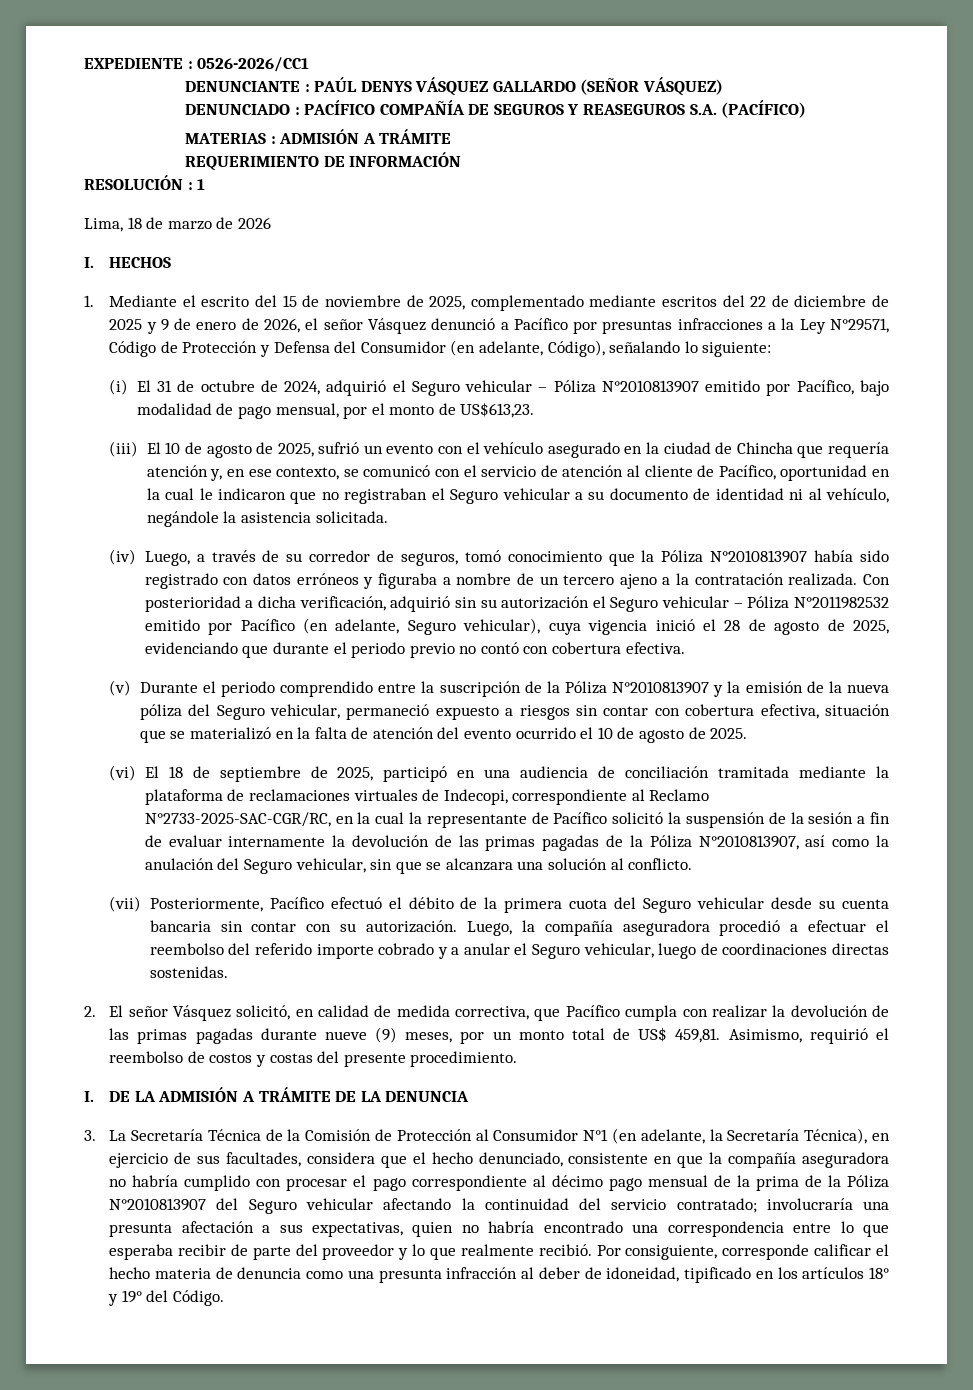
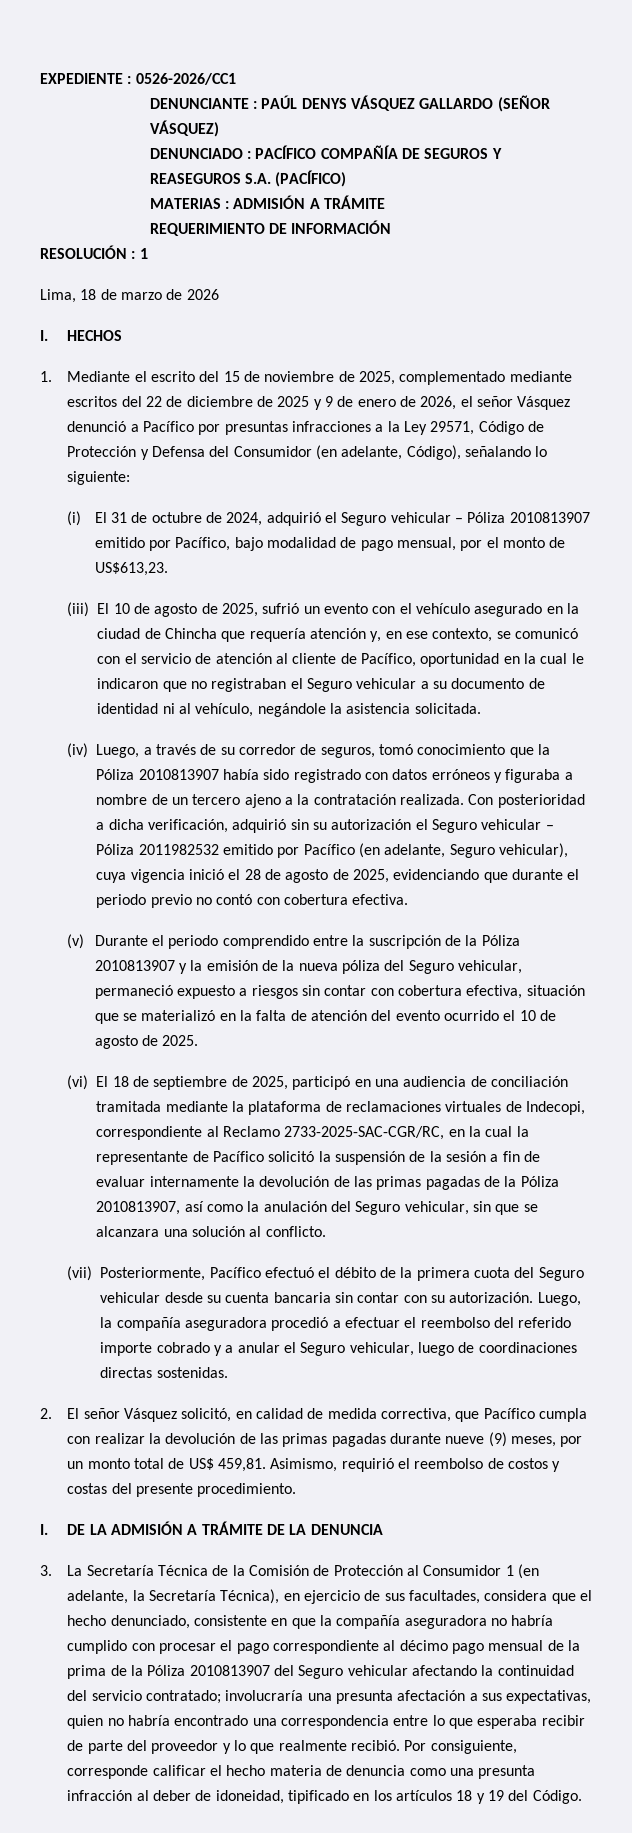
- 1. Mediante el escrito del 15 de noviembre de 2025, complementado mediante escritos del 22 de diciembre de 2025 y 9 de enero de 2026, el señor Vásquez denunció a Pacífico por presuntas infracciones a la Ley N°29571, Código de Protección y Defensa del Consumidor (en adelante, Código), señalando lo siguiente:
+ 1. Mediante el escrito del 15 de noviembre de 2025, complementado mediante escritos del 22 de diciembre de 2025 y 9 de enero de 2026, el señor Vásquez denunció a Pacífico por presuntas infracciones a la Ley 29571, Código de Protección y Defensa del Consumidor (en adelante, Código), señalando lo siguiente:
- (i) El 31 de octubre de 2024, adquirió el Seguro vehicular – Póliza N°2010813907 emitido por Pacífico, bajo modalidad de pago mensual, por el monto de US$613,23.
+ (i) El 31 de octubre de 2024, adquirió el Seguro vehicular – Póliza 2010813907 emitido por Pacífico, bajo modalidad de pago mensual, por el monto de US$613,23.
- (iv) Luego, a través de su corredor de seguros, tomó conocimiento que la Póliza N°2010813907 había sido registrado con datos erróneos y figuraba a nombre de un tercero ajeno a la contratación realizada.
+ (iv) Luego, a través de su corredor de seguros, tomó conocimiento que la Póliza 2010813907 había sido registrado con datos erróneos y figuraba a nombre de un tercero ajeno a la contratación realizada.
- Con posterioridad a dicha verificación, adquirió sin su autorización el Seguro vehicular – Póliza N°2011982532 emitido por Pacífico (en adelante, Seguro vehicular), cuya vigencia inició el 28 de agosto de 2025, evidenciando que durante el periodo previo no contó con cobertura efectiva.
+ Con posterioridad a dicha verificación, adquirió sin su autorización el Seguro vehicular – Póliza 2011982532 emitido por Pacífico (en adelante, Seguro vehicular), cuya vigencia inició el 28 de agosto de 2025, evidenciando que durante el periodo previo no contó con cobertura efectiva.
- (v) Durante el periodo comprendido entre la suscripción de la Póliza N°2010813907 y la emisión de la nueva póliza del Seguro vehicular, permaneció expuesto a riesgos sin contar con cobertura efectiva, situación que se materializó en la falta de atención del evento ocurrido el 10 de agosto de 2025.
+ (v) Durante el periodo comprendido entre la suscripción de la Póliza 2010813907 y la emisión de la nueva póliza del Seguro vehicular, permaneció expuesto a riesgos sin contar con cobertura efectiva, situación que se materializó en la falta de atención del evento ocurrido el 10 de agosto de 2025.
- (vi) El 18 de septiembre de 2025, participó en una audiencia de conciliación tramitada mediante la plataforma de reclamaciones virtuales de Indecopi, correspondiente al Reclamo N°2733-2025-SAC-CGR/RC, en la cual la representante de Pacífico solicitó la suspensión de la sesión a fin de evaluar internamente la devolución de las primas pagadas de la Póliza N°2010813907, así como la anulación del Seguro vehicular, sin que se alcanzara una solución al conflicto.
+ (vi) El 18 de septiembre de 2025, participó en una audiencia de conciliación tramitada mediante la plataforma de reclamaciones virtuales de Indecopi, correspondiente al Reclamo 2733-2025-SAC-CGR/RC, en la cual la representante de Pacífico solicitó la suspensión de la sesión a fin de evaluar internamente la devolución de las primas pagadas de la Póliza 2010813907, así como la anulación del Seguro vehicular, sin que se alcanzara una solución al conflicto.
- 3. La Secretaría Técnica de la Comisión de Protección al Consumidor N°1 (en adelante, la Secretaría Técnica), en ejercicio de sus facultades, considera que el hecho denunciado, consistente en que la compañía aseguradora no habría cumplido con procesar el pago correspondiente al décimo pago mensual de la prima de la Póliza N°2010813907 del Seguro vehicular afectando la continuidad del servicio contratado;
+ 3. La Secretaría Técnica de la Comisión de Protección al Consumidor 1 (en adelante, la Secretaría Técnica), en ejercicio de sus facultades, considera que el hecho denunciado, consistente en que la compañía aseguradora no habría cumplido con procesar el pago correspondiente al décimo pago mensual de la prima de la Póliza 2010813907 del Seguro vehicular afectando la continuidad del servicio contratado;
- Por consiguiente, corresponde calificar el hecho materia de denuncia como una presunta infracción al deber de idoneidad, tipificado en los artículos 18° y 19° del Código.
+ Por consiguiente, corresponde calificar el hecho materia de denuncia como una presunta infracción al deber de idoneidad, tipificado en los artículos 18 y 19 del Código.

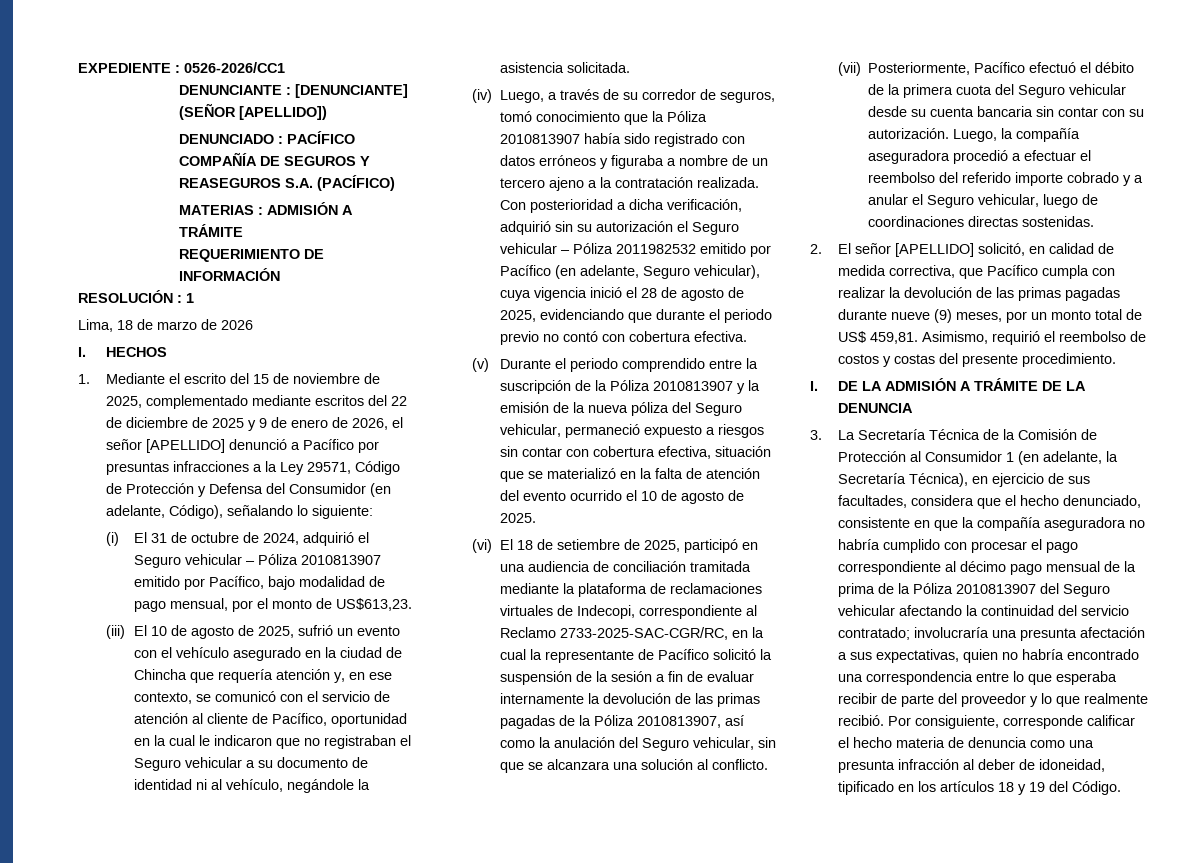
- DENUNCIANTE : PAÚL DENYS VÁSQUEZ GALLARDO (SEÑOR VÁSQUEZ)
+ DENUNCIANTE : [DENUNCIANTE] (SEÑOR [APELLIDO])
- 1. Mediante el escrito del 15 de noviembre de 2025, complementado mediante escritos del 22 de diciembre de 2025 y 9 de enero de 2026, el señor Vásquez denunció a Pacífico por presuntas infracciones a la Ley 29571, Código de Protección y Defensa del Consumidor (en adelante, Código), señalando lo siguiente:
+ 1. Mediante el escrito del 15 de noviembre de 2025, complementado mediante escritos del 22 de diciembre de 2025 y 9 de enero de 2026, el señor [APELLIDO] denunció a Pacífico por presuntas infracciones a la Ley 29571, Código de Protección y Defensa del Consumidor (en adelante, Código), señalando lo siguiente:
- (vi) El 18 de septiembre de 2025, participó en una audiencia de conciliación tramitada mediante la plataforma de reclamaciones virtuales de Indecopi, correspondiente al Reclamo 2733-2025-SAC-CGR/RC, en la cual la representante de Pacífico solicitó la suspensión de la sesión a fin de evaluar internamente la devolución de las primas pagadas de la Póliza 2010813907, así como la anulación del Seguro vehicular, sin que se alcanzara una solución al conflicto.
+ (vi) El 18 de setiembre de 2025, participó en una audiencia de conciliación tramitada mediante la plataforma de reclamaciones virtuales de Indecopi, correspondiente al Reclamo 2733-2025-SAC-CGR/RC, en la cual la representante de Pacífico solicitó la suspensión de la sesión a fin de evaluar internamente la devolución de las primas pagadas de la Póliza 2010813907, así como la anulación del Seguro vehicular, sin que se alcanzara una solución al conflicto.
- 2. El señor Vásquez solicitó, en calidad de medida correctiva, que Pacífico cumpla con realizar la devolución de las primas pagadas durante nueve (9) meses, por un monto total de US$ 459,81.
+ 2. El señor [APELLIDO] solicitó, en calidad de medida correctiva, que Pacífico cumpla con realizar la devolución de las primas pagadas durante nueve (9) meses, por un monto total de US$ 459,81.

